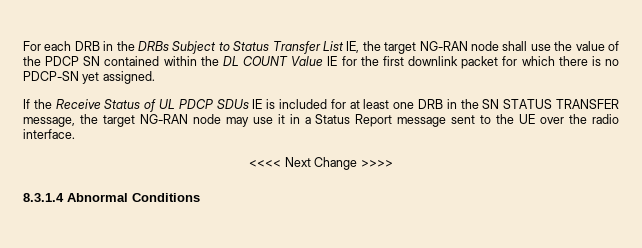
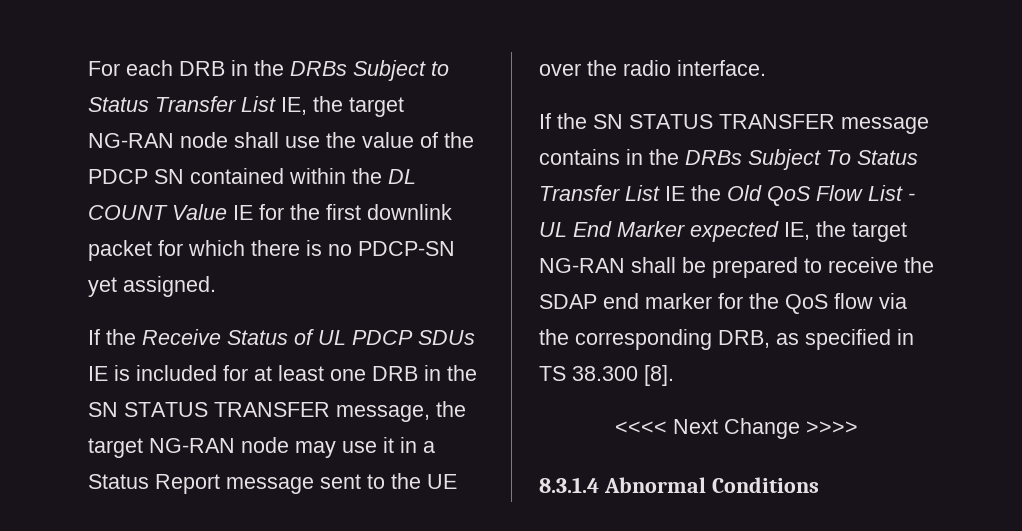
+ If the SN STATUS TRANSFER message contains in the DRBs Subject To Status Transfer List IE the Old QoS Flow List - UL End Marker expected IE, the target NG-RAN shall be prepared to receive the SDAP end marker for the QoS flow via the corresponding DRB, as specified in TS 38.300 [8].

